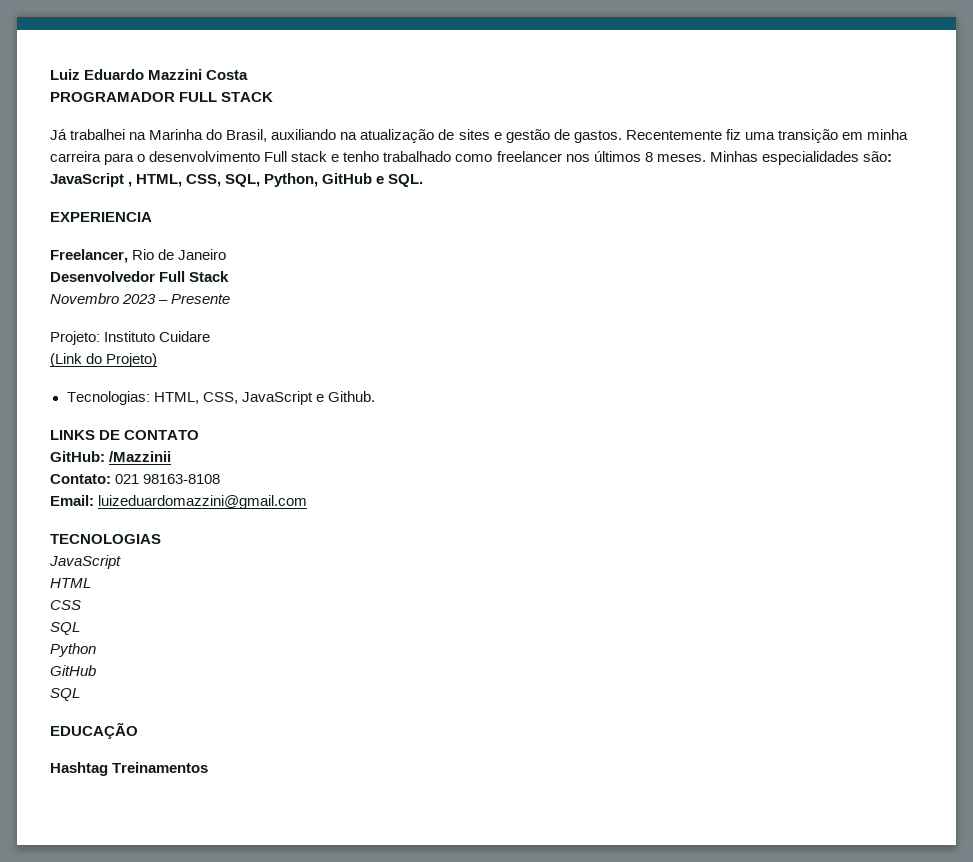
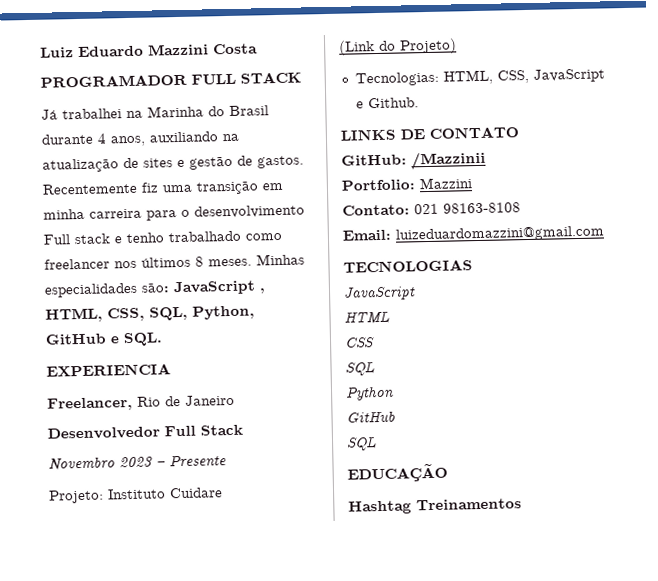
- Já trabalhei na Marinha do Brasil, auxiliando na atualização de sites e gestão de gastos.
+ Já trabalhei na Marinha do Brasil durante 4 anos, auxiliando na atualização de sites e gestão de gastos.
+ Portfolio: Mazzini

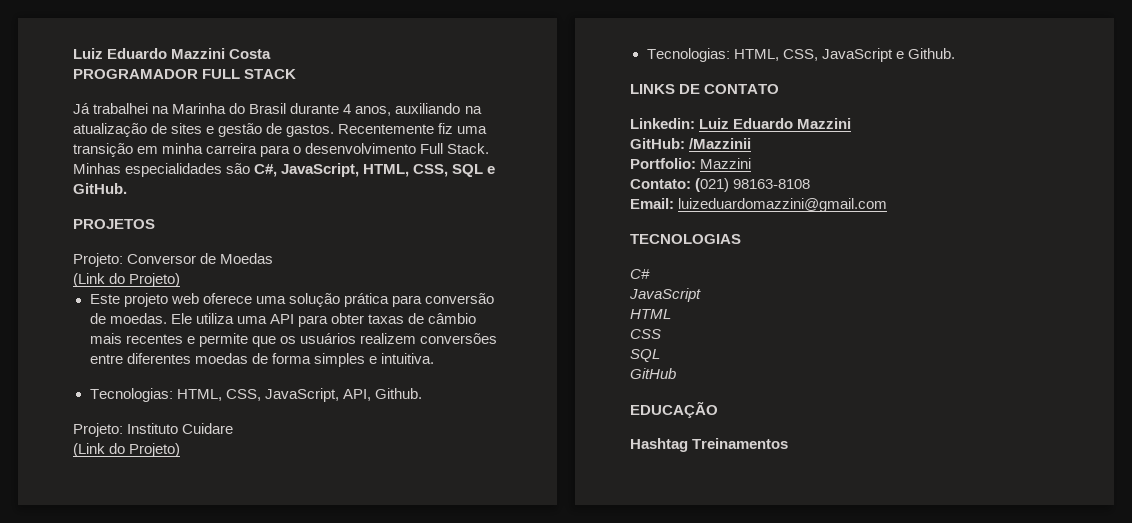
- Recentemente fiz uma transição em minha carreira para o desenvolvimento Full stack e tenho trabalhado como freelancer nos últimos 8 meses. Minhas especialidades são: JavaScript , HTML, CSS, SQL, Python, GitHub e SQL.
- EXPERIENCIA
- Freelancer, Rio de Janeiro
- Desenvolvedor Full Stack
- Novembro 2023 – Presente
+ Recentemente fiz uma transição em minha carreira para o desenvolvimento Full Stack. Minhas especialidades são C#, JavaScript, HTML, CSS, SQL e GitHub.
+ PROJETOS
+ Projeto: Conversor de Moedas
+ (Link do Projeto)
+ Este projeto web oferece uma solução prática para conversão de moedas. Ele utiliza uma API para obter taxas de câmbio mais recentes e permite que os usuários realizem conversões entre diferentes moedas de forma simples e intuitiva.
+ Tecnologias: HTML, CSS, JavaScript, API, Github.
+ Linkedin: Luiz Eduardo Mazzini
- Contato: 021 98163-8108
+ Contato: (021) 98163-8108
+ C#
- Python
  GitHub
- SQL

